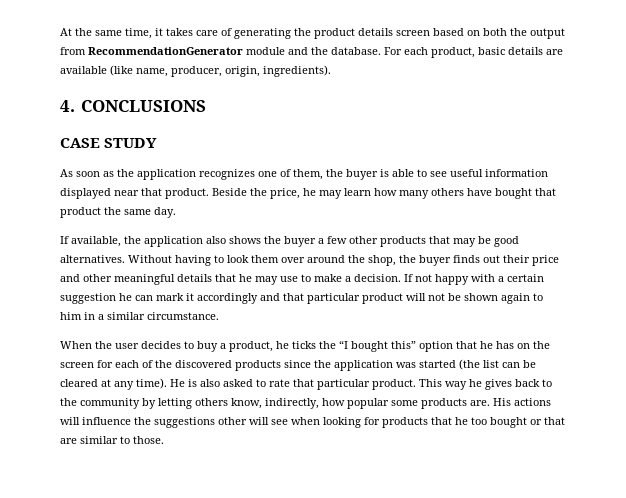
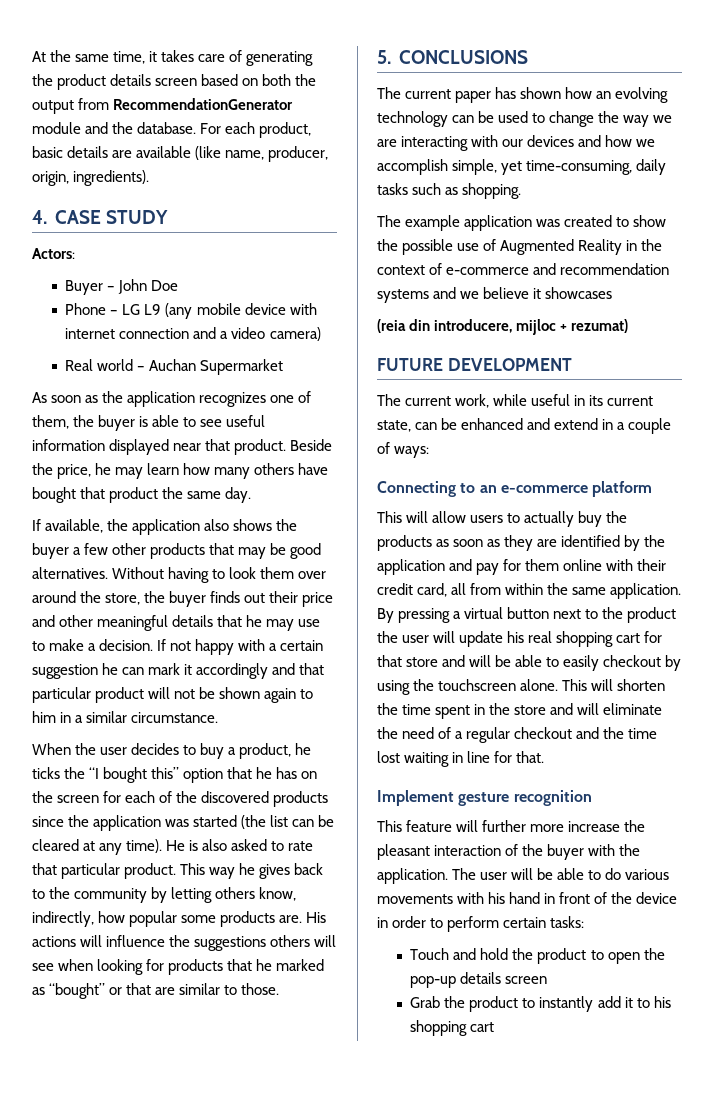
- 4. CONCLUSIONS
- CASE STUDY
+ 4. CASE STUDY
+ Actors:
+ Buyer – John Doe
+ Phone – LG L9 (any mobile device with internet connection and a video camera)
+ Real world – Auchan Supermarket
- Without having to look them over around the shop, the buyer finds out their price and other meaningful details that he may use to make a decision.
+ Without having to look them over around the store, the buyer finds out their price and other meaningful details that he may use to make a decision.
- His actions will influence the suggestions other will see when looking for products that he too bought or that are similar to those.
+ His actions will influence the suggestions others will see when looking for products that he marked as “bought” or that are similar to those.
+ 5. CONCLUSIONS
+ The current paper has shown how an evolving technology can be used to change the way we are interacting with our devices and how we accomplish simple, yet time-consuming, daily tasks such as shopping.
+ The example application was created to show the possible use of Augmented Reality in the context of e-commerce and recommendation systems and we believe it showcases
+ (reia din introducere, mijloc + rezumat)
+ FUTURE DEVELOPMENT
+ The current work, while useful in its current state, can be enhanced and extend in a couple of ways:
+ Connecting to an e-commerce platform
+ This will allow users to actually buy the products as soon as they are identified by the application and pay for them online with their credit card, all from within the same application. By pressing a virtual button next to the product the user will update his real shopping cart for that store and will be able to easily checkout by using the touchscreen alone. This will shorten the time spent in the store and will eliminate the need of a regular checkout and the time lost waiting in line for that.
+ Implement gesture recognition
+ This feature will further more increase the pleasant interaction of the buyer with the application. The user will be able to do various movements with his hand in front of the device in order to perform certain tasks:
+ Touch and hold the product to open the pop-up details screen
+ Grab the product to instantly add it to his shopping cart

